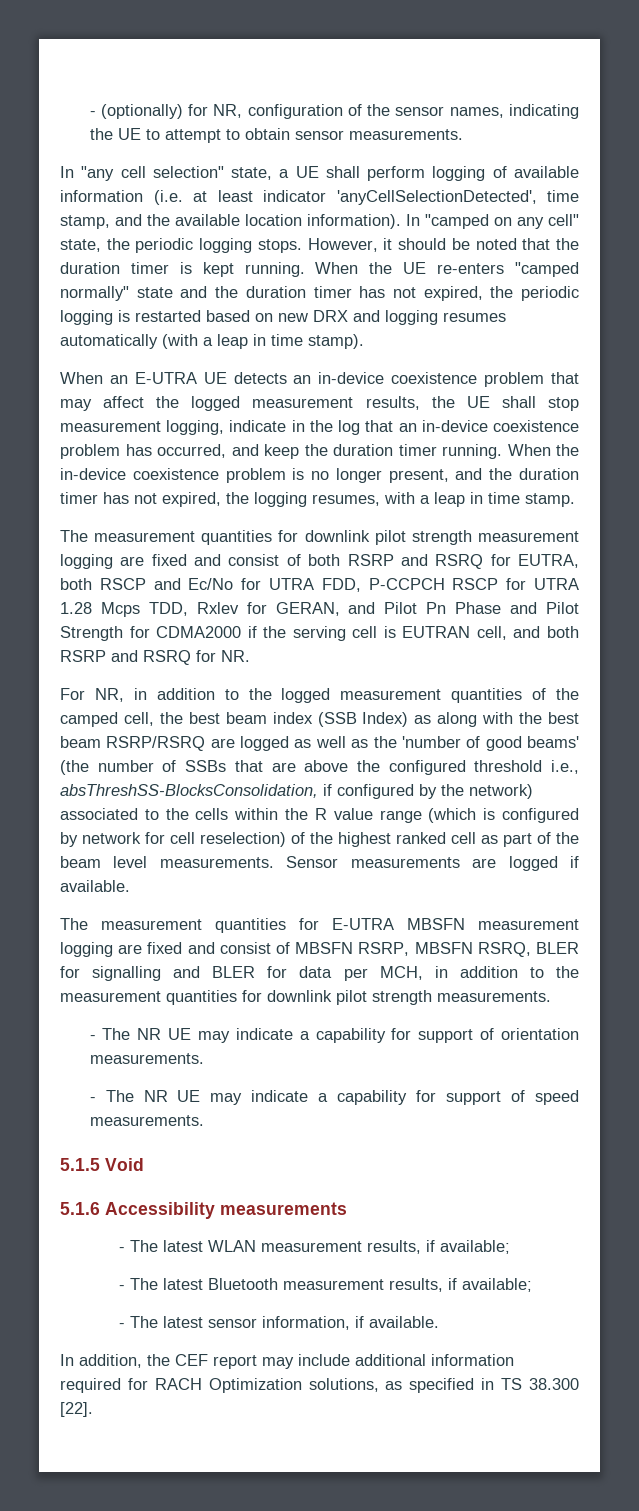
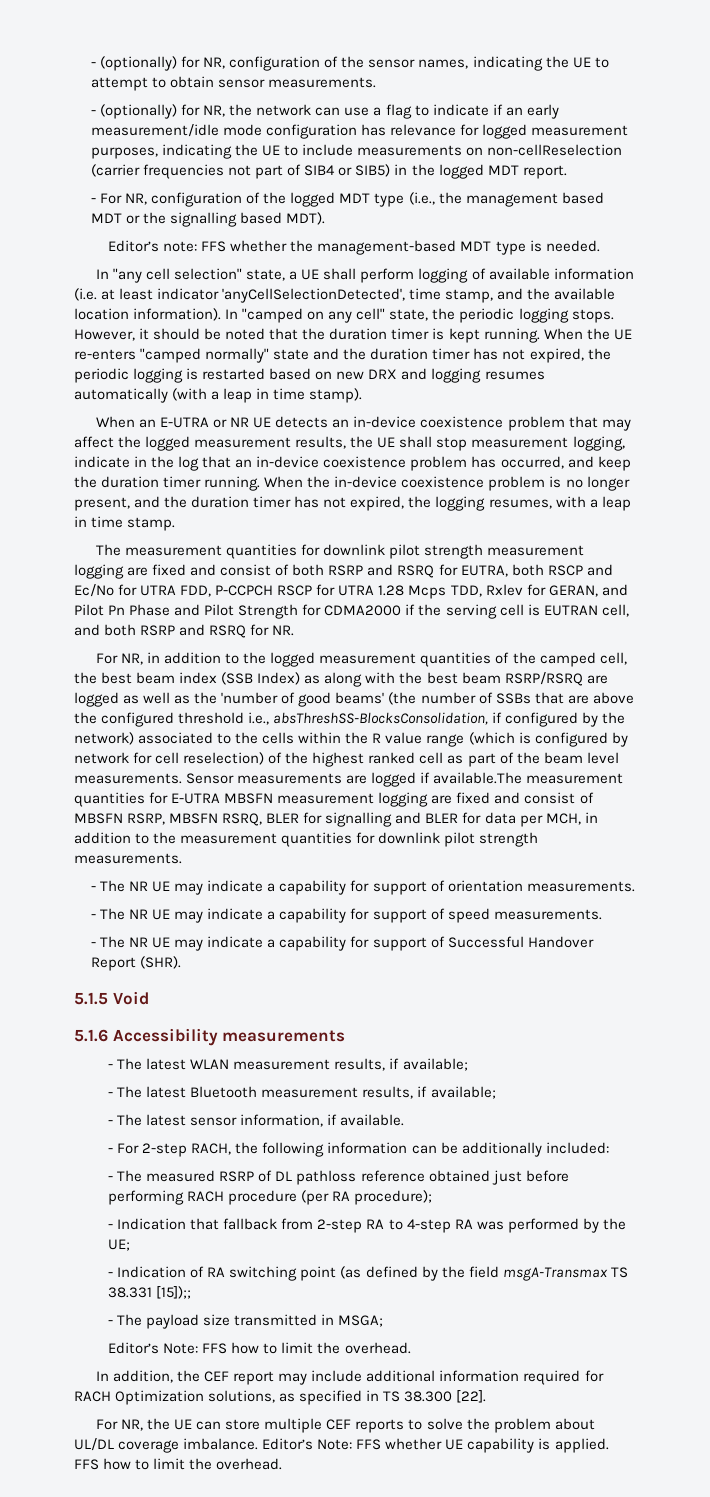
+ - (optionally) for NR, the network can use a flag to indicate if an early measurement/idle mode configuration has relevance for logged measurement purposes, indicating the UE to include measurements on non-cellReselection (carrier frequencies not part of SIB4 or SIB5) in the logged MDT report.
+ - For NR, configuration of the logged MDT type (i.e., the management based MDT or the signalling based MDT).
+ Editor’s note: FFS whether the management-based MDT type is needed.
- When an E-UTRA UE detects an in-device coexistence problem that may affect the logged measurement results, the UE shall stop measurement logging, indicate in the log that an in-device coexistence problem has occurred, and keep the duration timer running.
+ When an E-UTRA or NR UE detects an in-device coexistence problem that may affect the logged measurement results, the UE shall stop measurement logging, indicate in the log that an in-device coexistence problem has occurred, and keep the duration timer running.
- Sensor measurements are logged if available.
- The measurement quantities for E-UTRA MBSFN measurement logging are fixed and consist of MBSFN RSRP, MBSFN RSRQ, BLER for signalling and BLER for data per MCH, in addition to the measurement quantities for downlink pilot strength measurements.
+ Sensor measurements are logged if available.The measurement quantities for E-UTRA MBSFN measurement logging are fixed and consist of MBSFN RSRP, MBSFN RSRQ, BLER for signalling and BLER for data per MCH, in addition to the measurement quantities for downlink pilot strength measurements.
+ - The NR UE may indicate a capability for support of Successful Handover Report (SHR).
+ - For 2-step RACH, the following information can be additionally included:
+ - The measured RSRP of DL pathloss reference obtained just before performing RACH procedure (per RA procedure);
+ - Indication that fallback from 2-step RA to 4-step RA was performed by the UE;
+ - Indication of RA switching point (as defined by the field msgA-Transmax TS 38.331 [15]);;
+ - The payload size transmitted in MSGA;
+ Editor’s Note: FFS how to limit the overhead.
+ For NR, the UE can store multiple CEF reports to solve the problem about UL/DL coverage imbalance. Editor’s Note: FFS whether UE capability is applied. FFS how to limit the overhead.

